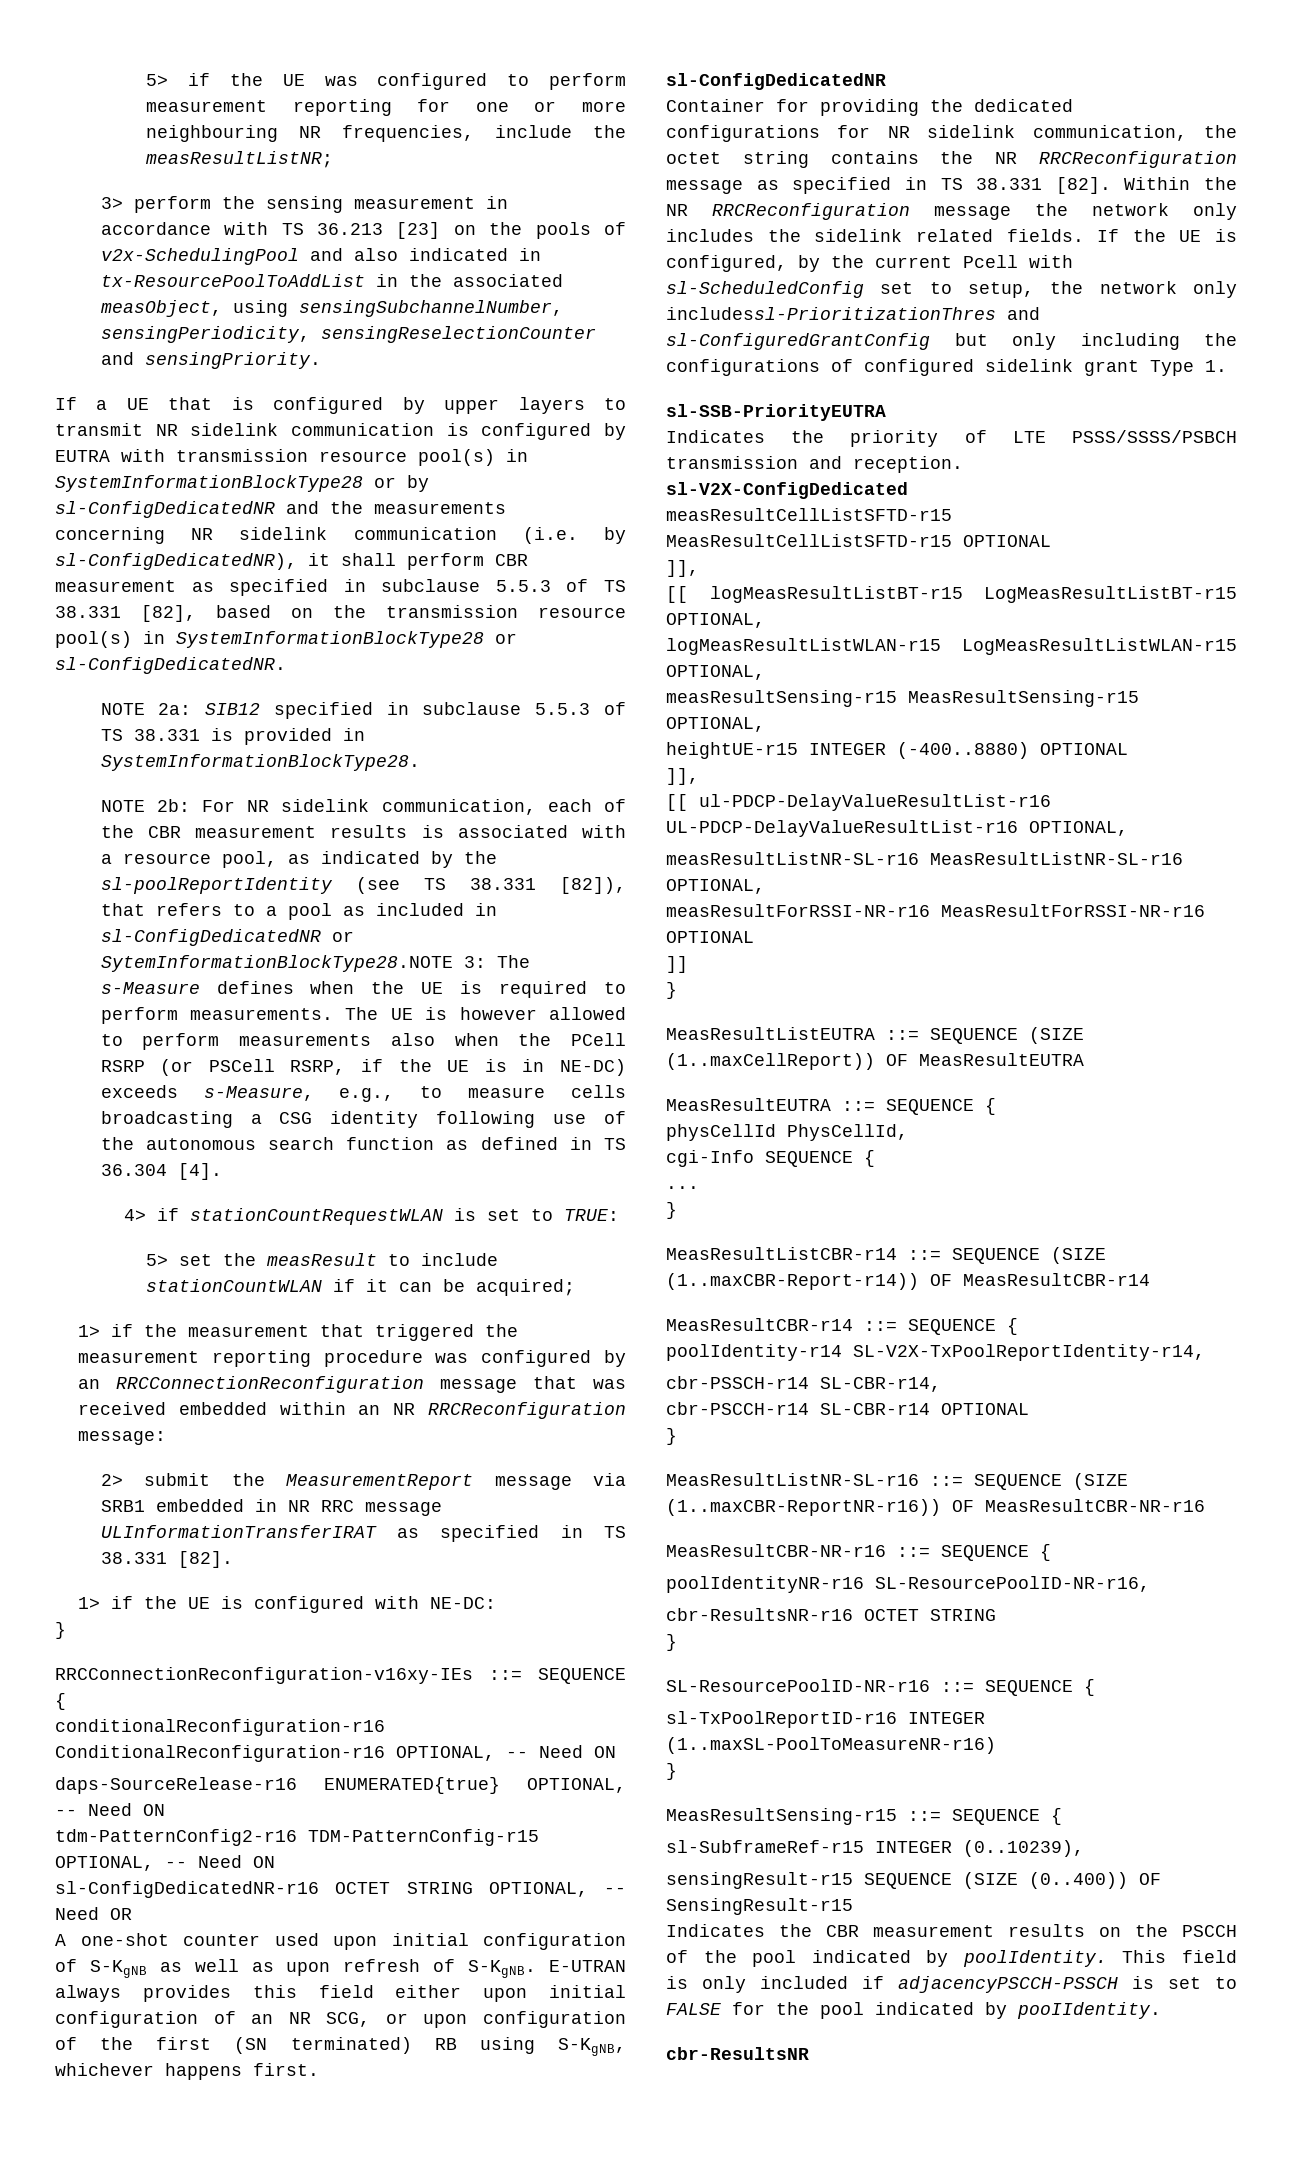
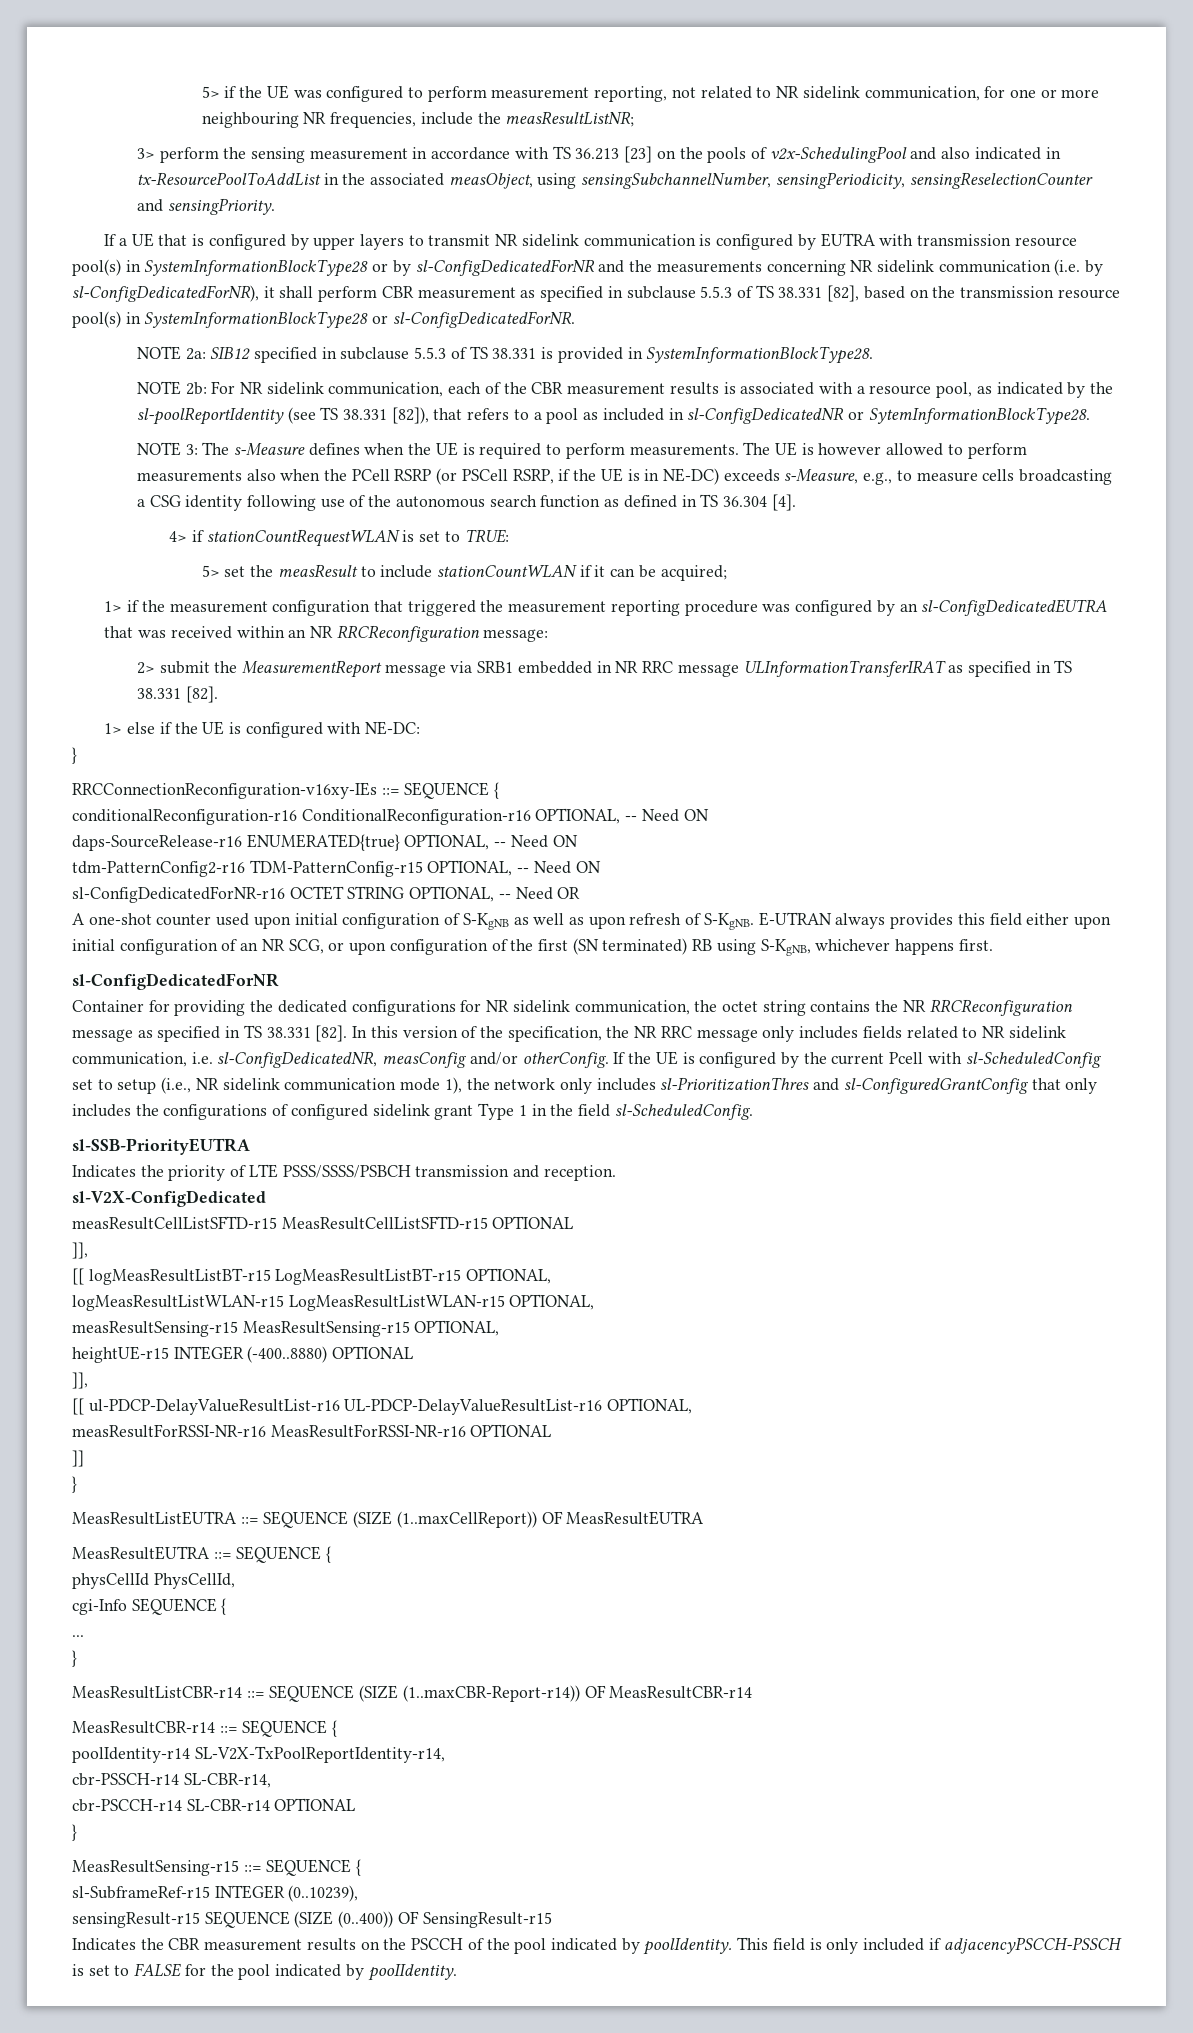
- 5> if the UE was configured to perform measurement reporting for one or more neighbouring NR frequencies, include the measResultListNR;
+ 5> if the UE was configured to perform measurement reporting, not related to NR sidelink communication, for one or more neighbouring NR frequencies, include the measResultListNR;
- If a UE that is configured by upper layers to transmit NR sidelink communication is configured by EUTRA with transmission resource pool(s) in SystemInformationBlockType28 or by sl-ConfigDedicatedNR and the measurements concerning NR sidelink communication (i.e. by sl-ConfigDedicatedNR), it shall perform CBR measurement as specified in subclause 5.5.3 of TS 38.331 [82], based on the transmission resource pool(s) in SystemInformationBlockType28 or sl-ConfigDedicatedNR.
+ If a UE that is configured by upper layers to transmit NR sidelink communication is configured by EUTRA with transmission resource pool(s) in SystemInformationBlockType28 or by sl-ConfigDedicatedForNR and the measurements concerning NR sidelink communication (i.e. by sl-ConfigDedicatedForNR), it shall perform CBR measurement as specified in subclause 5.5.3 of TS 38.331 [82], based on the transmission resource pool(s) in SystemInformationBlockType28 or sl-ConfigDedicatedForNR.
- NOTE 2b: For NR sidelink communication, each of the CBR measurement results is associated with a resource pool, as indicated by the sl-poolReportIdentity (see TS 38.331 [82]), that refers to a pool as included in sl-ConfigDedicatedNR or SytemInformationBlockType28.NOTE 3: The s-Measure defines when the UE is required to perform measurements.
+ NOTE 2b: For NR sidelink communication, each of the CBR measurement results is associated with a resource pool, as indicated by the sl-poolReportIdentity (see TS 38.331 [82]), that refers to a pool as included in sl-ConfigDedicatedNR or SytemInformationBlockType28.
+ NOTE 3: The s-Measure defines when the UE is required to perform measurements.
- 1> if the measurement that triggered the measurement reporting procedure was configured by an RRCConnectionReconfiguration message that was received embedded within an NR RRCReconfiguration message:
+ 1> if the measurement configuration that triggered the measurement reporting procedure was configured by an sl-ConfigDedicatedEUTRA that was received within an NR RRCReconfiguration message:
- 1> if the UE is configured with NE-DC:
+ 1> else if the UE is configured with NE-DC:
- sl-ConfigDedicatedNR-r16 OCTET STRING OPTIONAL, -- Need OR
+ sl-ConfigDedicatedForNR-r16 OCTET STRING OPTIONAL, -- Need OR
  E-UTRAN always provides this field either upon initial configuration of an NR SCG, or upon configuration of the first (SN terminated) RB using S-KgNB, whichever happens first.
- sl-ConfigDedicatedNR
+ sl-ConfigDedicatedForNR
- Within the NR RRCReconfiguration message the network only includes the sidelink related fields.
+ In this version of the specification, the NR RRC message only includes fields related to NR sidelink communication, i.e. sl-ConfigDedicatedNR, measConfig and/or otherConfig.
- If the UE is configured, by the current Pcell with sl-ScheduledConfig set to setup, the network only includessl-PrioritizationThres and sl-ConfiguredGrantConfig but only including the configurations of configured sidelink grant Type 1.
+ If the UE is configured by the current Pcell with sl-ScheduledConfig set to setup (i.e., NR sidelink communication mode 1), the network only includes sl-PrioritizationThres and sl-ConfiguredGrantConfig that only includes the configurations of configured sidelink grant Type 1 in the field sl-ScheduledConfig.
- measResultListNR-SL-r16 MeasResultListNR-SL-r16 OPTIONAL,
- MeasResultListNR-SL-r16 ::= SEQUENCE (SIZE (1..maxCBR-ReportNR-r16)) OF MeasResultCBR-NR-r16
- MeasResultCBR-NR-r16 ::= SEQUENCE {
- poolIdentityNR-r16 SL-ResourcePoolID-NR-r16,
- cbr-ResultsNR-r16 OCTET STRING
- }
- SL-ResourcePoolID-NR-r16 ::= SEQUENCE {
- sl-TxPoolReportID-r16 INTEGER (1..maxSL-PoolToMeasureNR-r16)
- }
- cbr-ResultsNR

